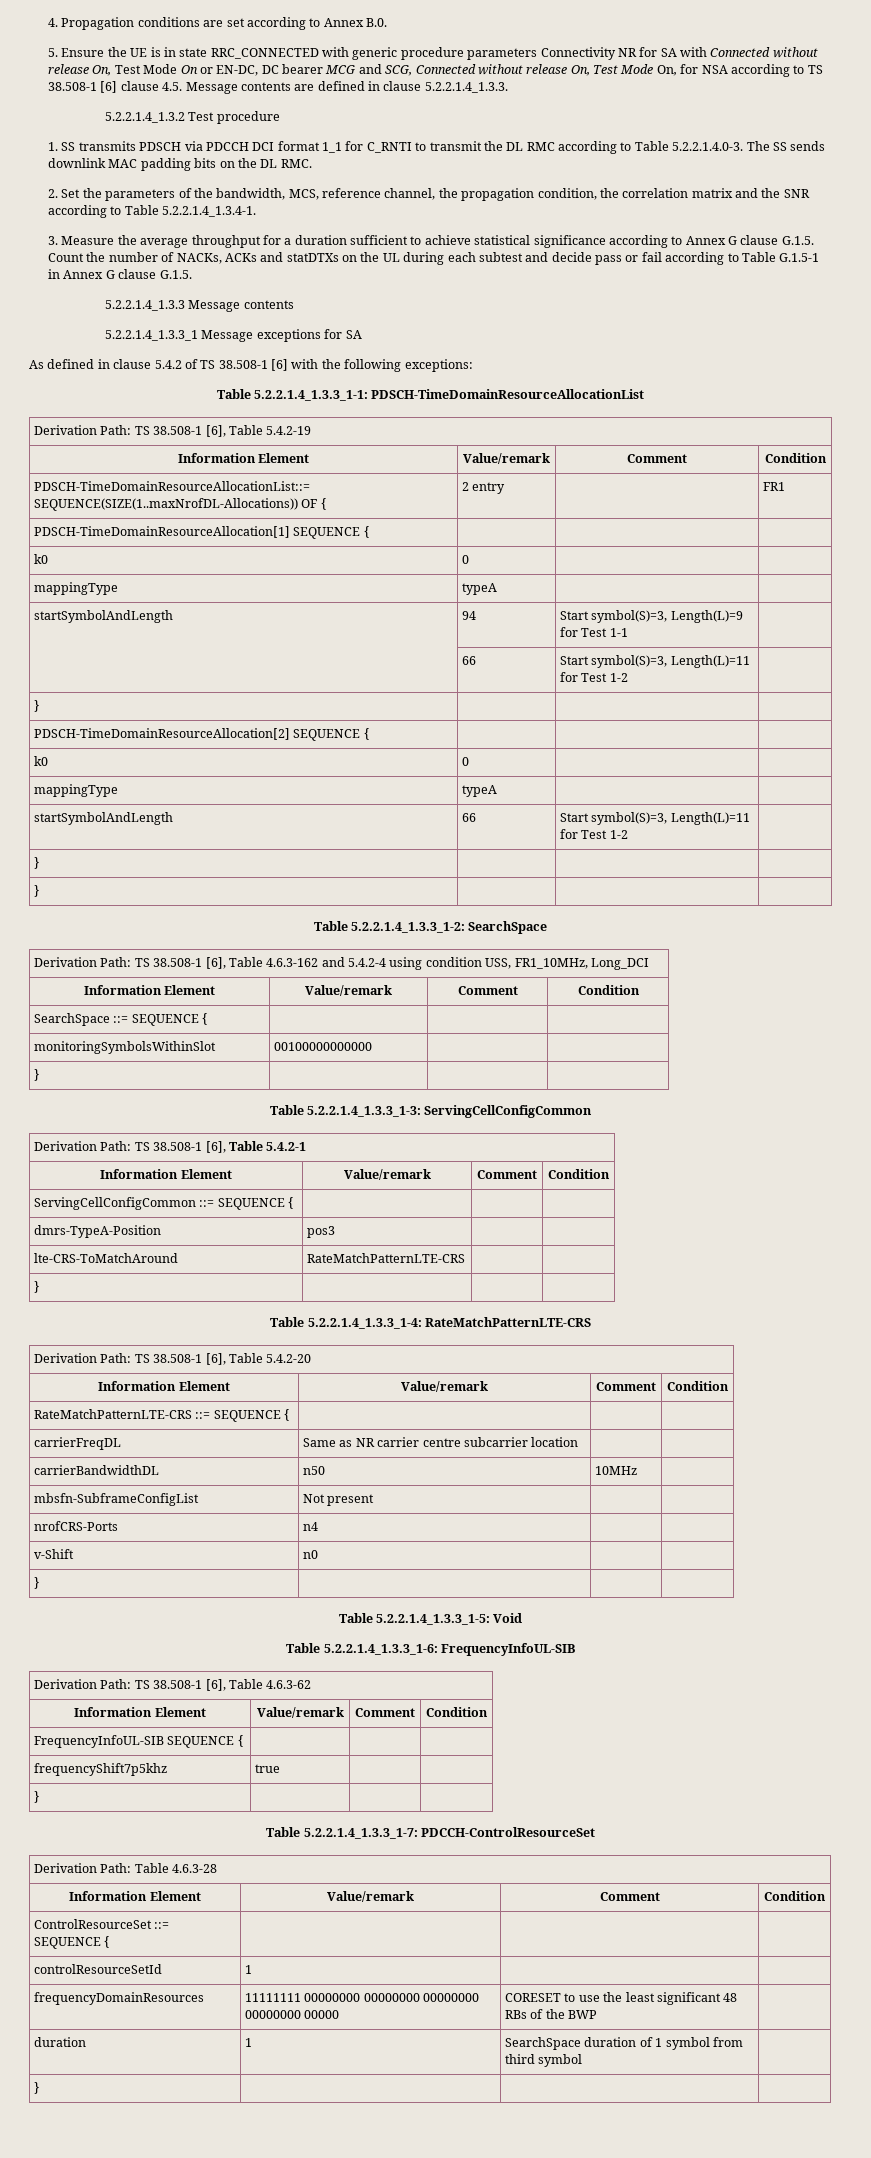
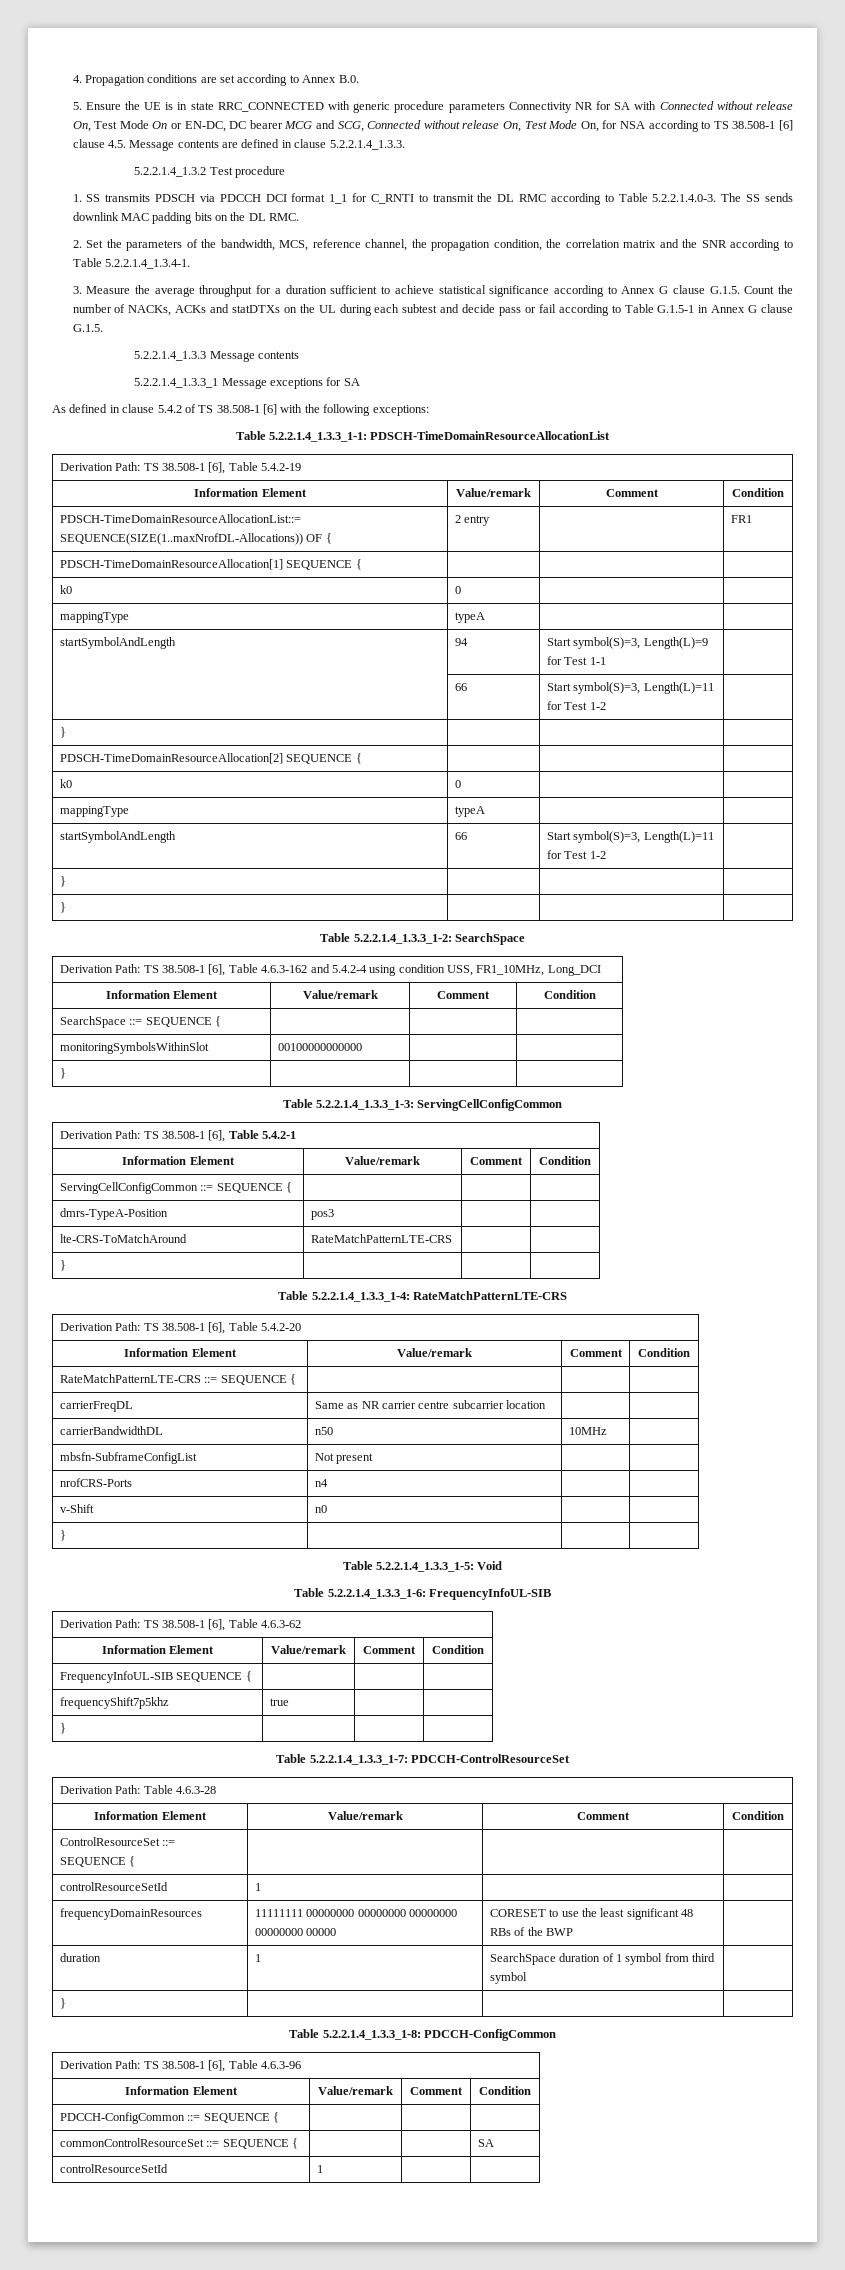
+ Table 5.2.2.1.4_1.3.3_1-8: PDCCH-ConfigCommon
+ Derivation Path: TS 38.508-1 [6], Table 4.6.3-96
+ Information Element | Value/remark | Comment | Condition
+ PDCCH-ConfigCommon ::= SEQUENCE { | | |
+ commonControlResourceSet ::= SEQUENCE { | | | SA
+ controlResourceSetId | 1 | |

